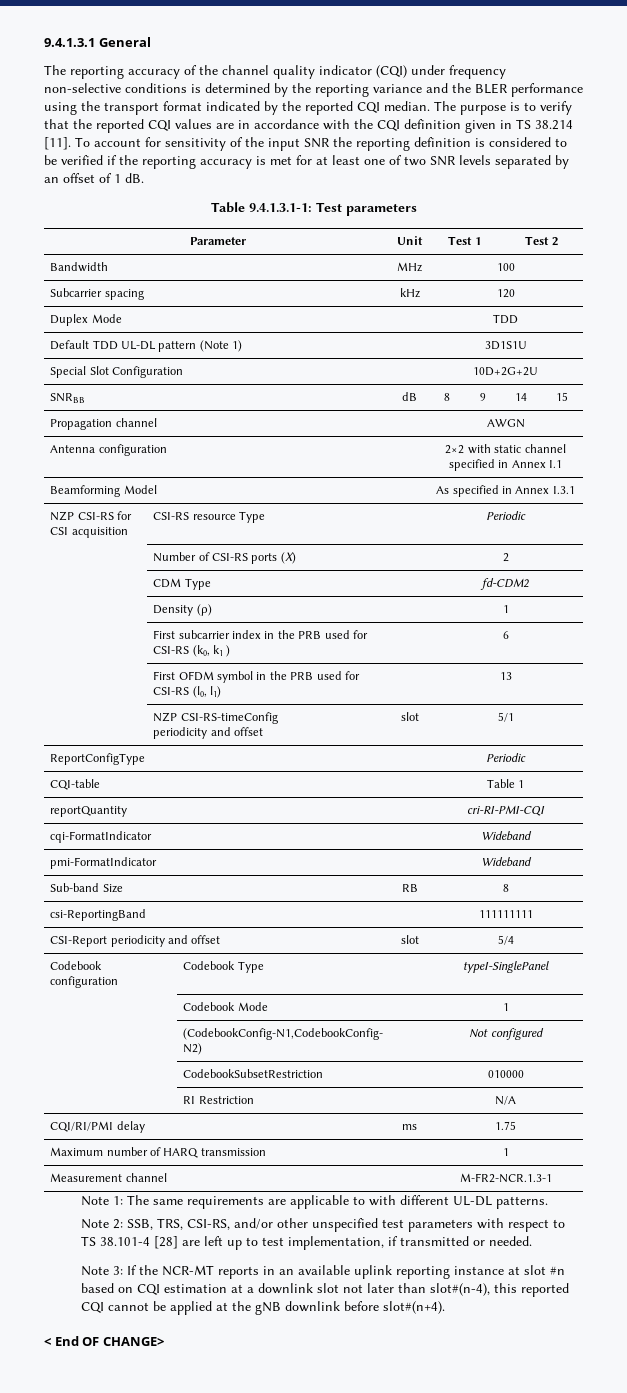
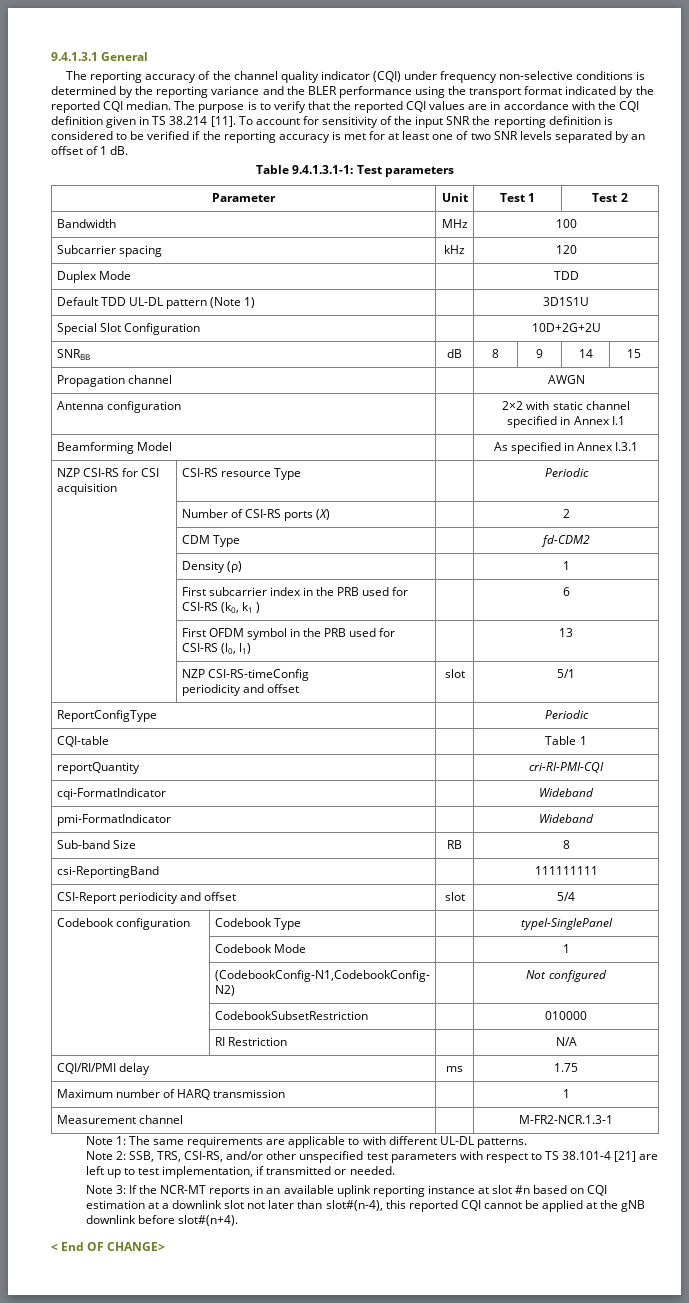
- Note 2: SSB, TRS, CSI-RS, and/or other unspecified test parameters with respect to TS 38.101-4 [28] are left up to test implementation, if transmitted or needed.
+ Note 2: SSB, TRS, CSI-RS, and/or other unspecified test parameters with respect to TS 38.101-4 [21] are left up to test implementation, if transmitted or needed.

